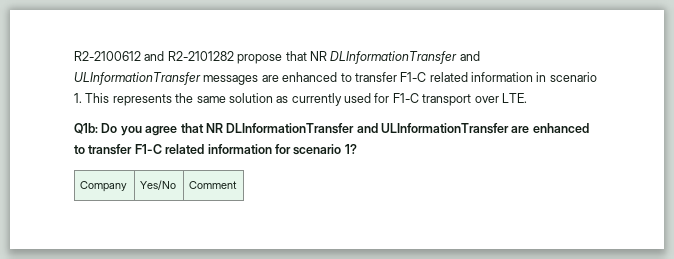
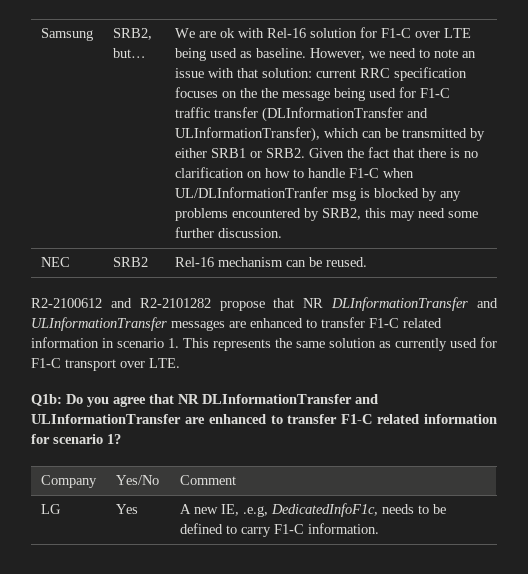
+ Samsung | SRB2, but… | We are ok with Rel-16 solution for F1-C over LTE being used as baseline. However, we need to note an issue with that solution: current RRC specification focuses on the the message being used for F1-C traffic transfer (DLInformationTransfer and ULInformationTransfer), which can be transmitted by either SRB1 or SRB2. Given the fact that there is no clarification on how to handle F1-C when UL/DLInformationTranfer msg is blocked by any problems encountered by SRB2, this may need some further discussion.
+ NEC | SRB2 | Rel-16 mechanism can be reused.
+ LG | Yes | A new IE, .e.g, DedicatedInfoF1c, needs to be defined to carry F1-C information.

